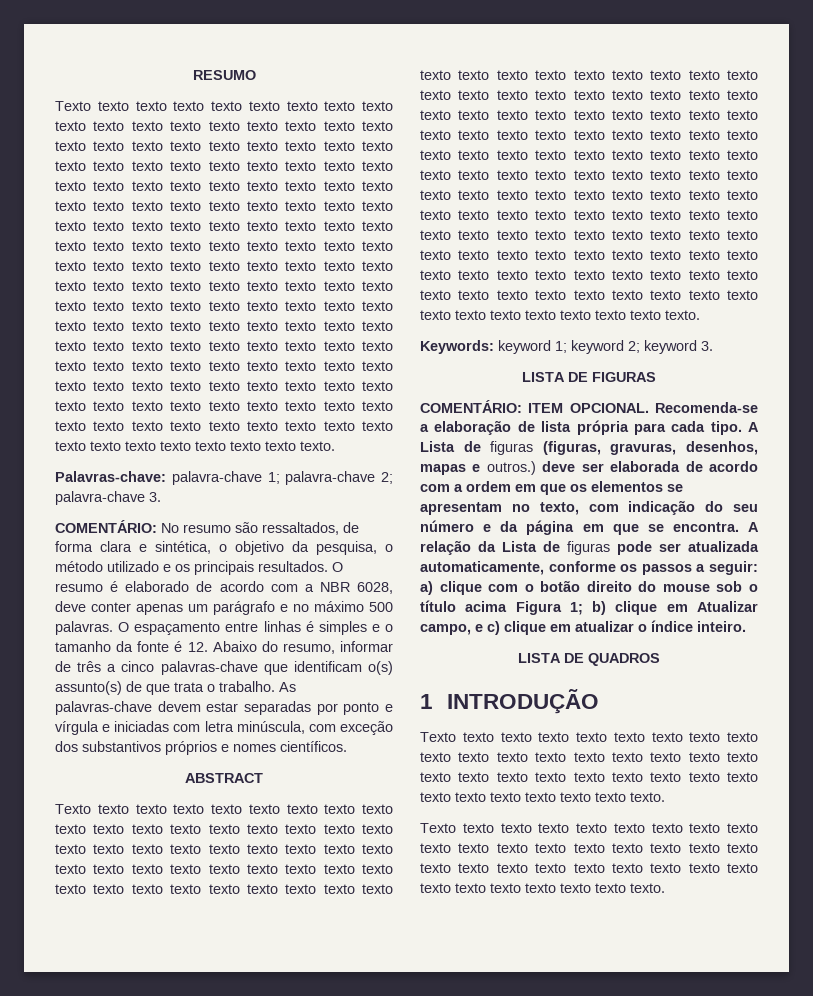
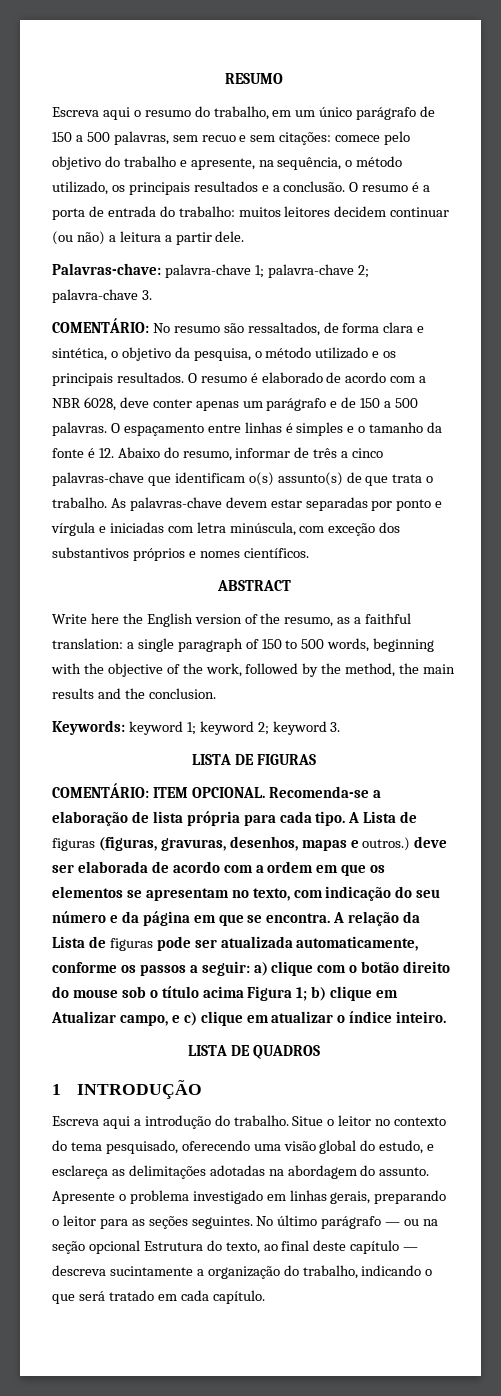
  RESUMO
- Texto texto texto texto texto texto texto texto texto texto texto texto texto texto texto texto texto texto texto texto texto texto texto texto texto texto texto texto texto texto texto texto texto texto texto texto texto texto texto texto texto texto texto texto texto texto texto texto texto texto texto texto texto texto texto texto texto texto texto texto texto texto texto texto texto texto texto texto texto texto texto texto texto texto texto texto texto texto texto texto texto texto texto texto texto texto texto texto texto texto texto texto texto texto texto texto texto texto texto texto texto texto texto texto texto texto texto texto texto texto texto texto texto texto texto texto texto texto texto texto texto texto texto texto texto texto texto texto texto texto texto texto texto texto texto texto texto texto texto texto texto texto texto texto texto texto texto texto texto texto texto texto texto texto texto texto texto texto texto texto texto.
+ Escreva aqui o resumo do trabalho, em um único parágrafo de 150 a 500 palavras, sem recuo e sem citações: comece pelo objetivo do trabalho e apresente, na sequência, o método utilizado, os principais resultados e a conclusão. O resumo é a porta de entrada do trabalho: muitos leitores decidem continuar (ou não) a leitura a partir dele.
- O resumo é elaborado de acordo com a NBR 6028, deve conter apenas um parágrafo e no máximo 500 palavras.
+ O resumo é elaborado de acordo com a NBR 6028, deve conter apenas um parágrafo e de 150 a 500 palavras.
  ABSTRACT
- Texto texto texto texto texto texto texto texto texto texto texto texto texto texto texto texto texto texto texto texto texto texto texto texto texto texto texto texto texto texto texto texto texto texto texto texto texto texto texto texto texto texto texto texto texto texto texto texto texto texto texto texto texto texto texto texto texto texto texto texto texto texto texto texto texto texto texto texto texto texto texto texto texto texto texto texto texto texto texto texto texto texto texto texto texto texto texto texto texto texto texto texto texto texto texto texto texto texto texto texto texto texto texto texto texto texto texto texto texto texto texto texto texto texto texto texto texto texto texto texto texto texto texto texto texto texto texto texto texto texto texto texto texto texto texto texto texto texto texto texto texto texto texto texto texto texto texto texto texto texto texto texto texto texto texto texto texto texto texto texto texto.
+ Write here the English version of the resumo, as a faithful translation: a single paragraph of 150 to 500 words, beginning with the objective of the work, followed by the method, the main results and the conclusion.
  1 INTRODUÇÃO
- Texto texto texto texto texto texto texto texto texto texto texto texto texto texto texto texto texto texto texto texto texto texto texto texto texto texto texto texto texto texto texto texto texto texto.
- Texto texto texto texto texto texto texto texto texto texto texto texto texto texto texto texto texto texto texto texto texto texto texto texto texto texto texto texto texto texto texto texto texto texto.
+ Escreva aqui a introdução do trabalho. Situe o leitor no contexto do tema pesquisado, oferecendo uma visão global do estudo, e esclareça as delimitações adotadas na abordagem do assunto. Apresente o problema investigado em linhas gerais, preparando o leitor para as seções seguintes. No último parágrafo — ou na seção opcional Estrutura do texto, ao final deste capítulo — descreva sucintamente a organização do trabalho, indicando o que será tratado em cada capítulo.

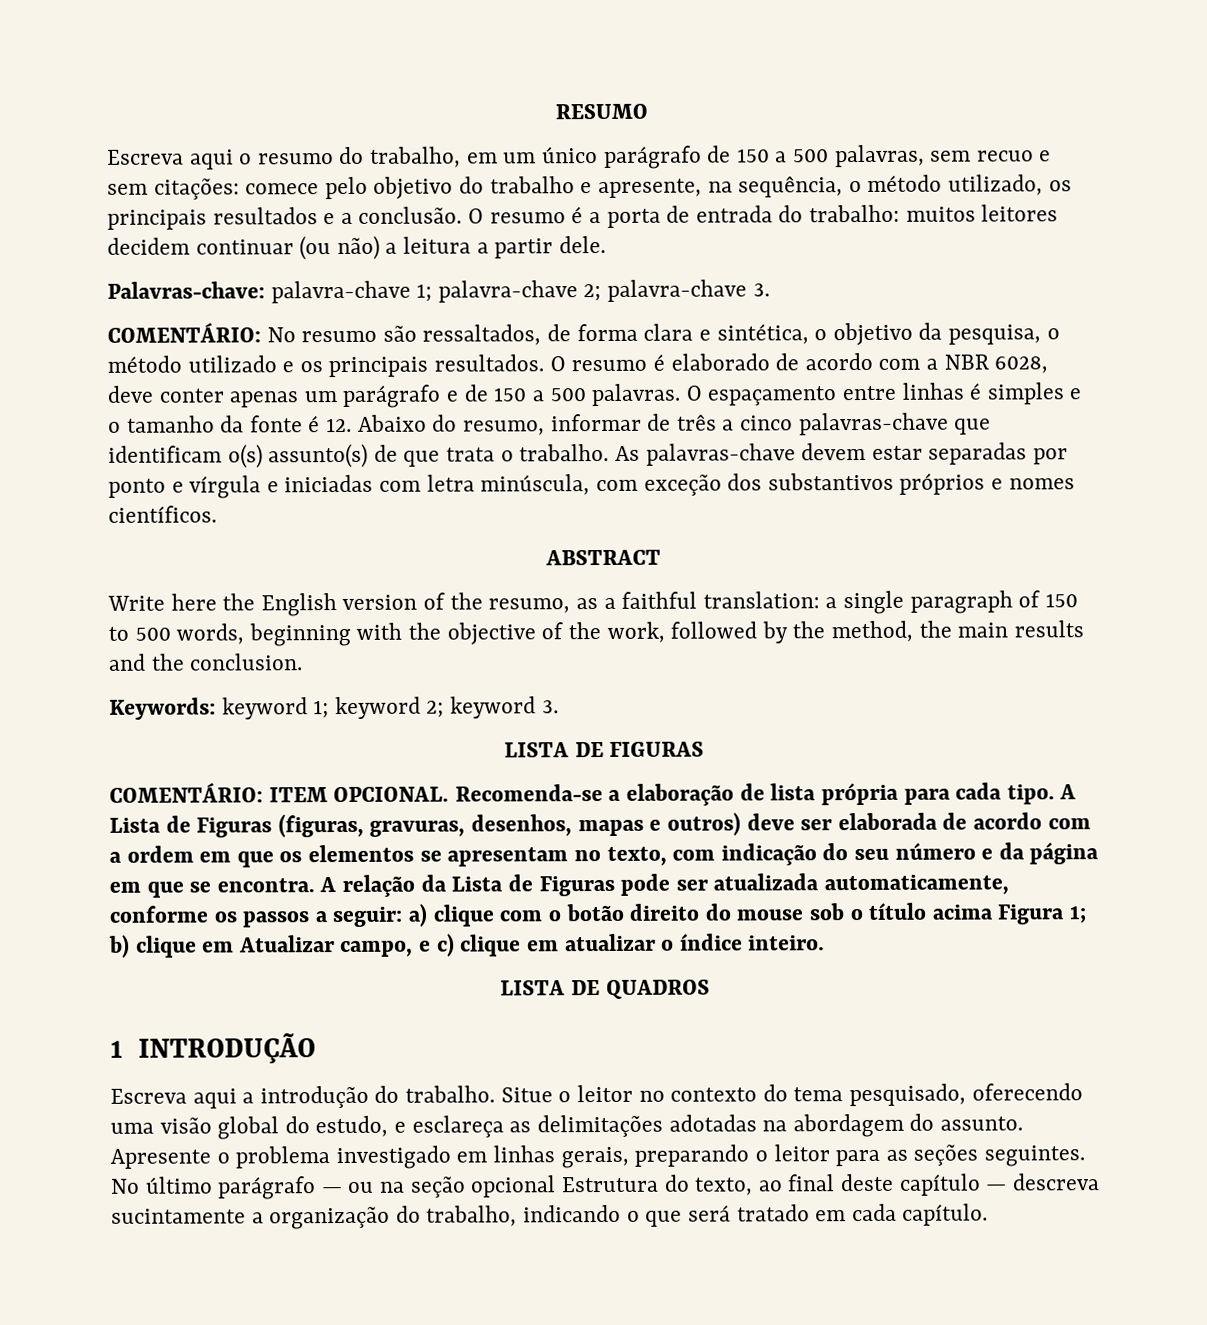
- A Lista de figuras (figuras, gravuras, desenhos, mapas e outros.) deve ser elaborada de acordo com a ordem em que os elementos se apresentam no texto, com indicação do seu número e da página em que se encontra.
+ A Lista de Figuras (figuras, gravuras, desenhos, mapas e outros) deve ser elaborada de acordo com a ordem em que os elementos se apresentam no texto, com indicação do seu número e da página em que se encontra.
- A relação da Lista de figuras pode ser atualizada automaticamente, conforme os passos a seguir: a) clique com o botão direito do mouse sob o título acima Figura 1; b) clique em Atualizar campo, e c) clique em atualizar o índice inteiro.
+ A relação da Lista de Figuras pode ser atualizada automaticamente, conforme os passos a seguir: a) clique com o botão direito do mouse sob o título acima Figura 1; b) clique em Atualizar campo, e c) clique em atualizar o índice inteiro.

